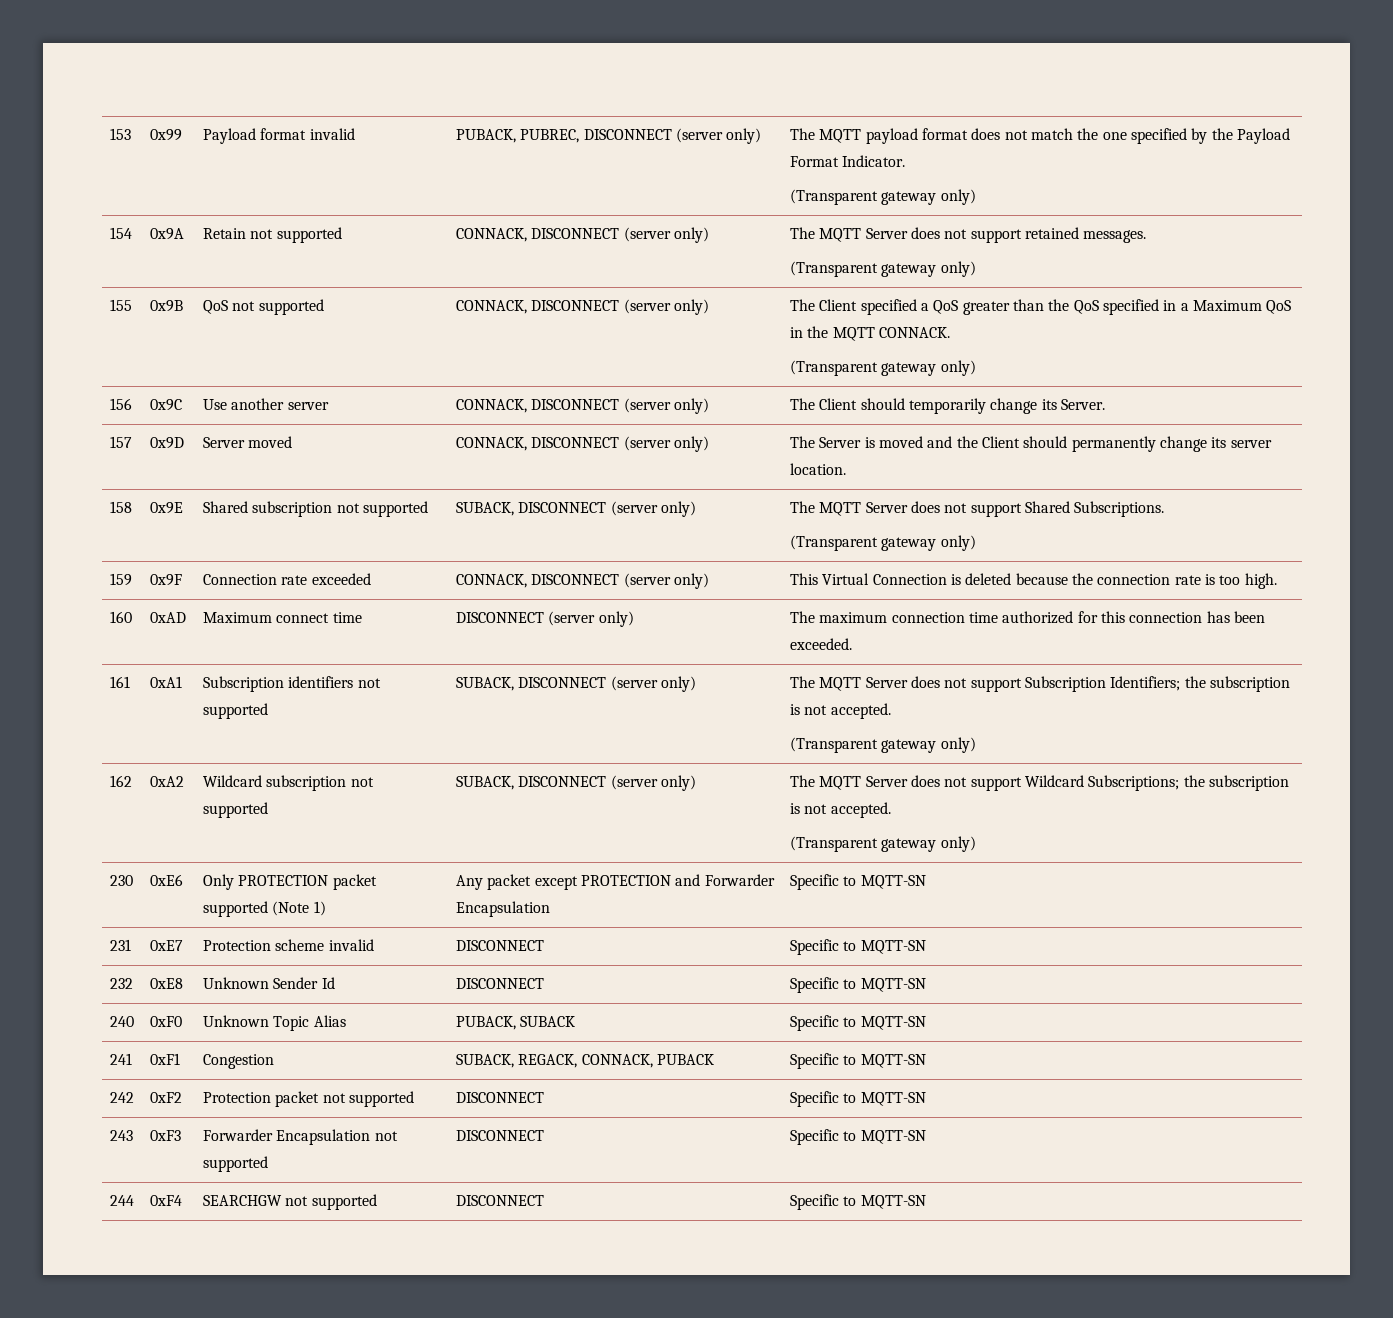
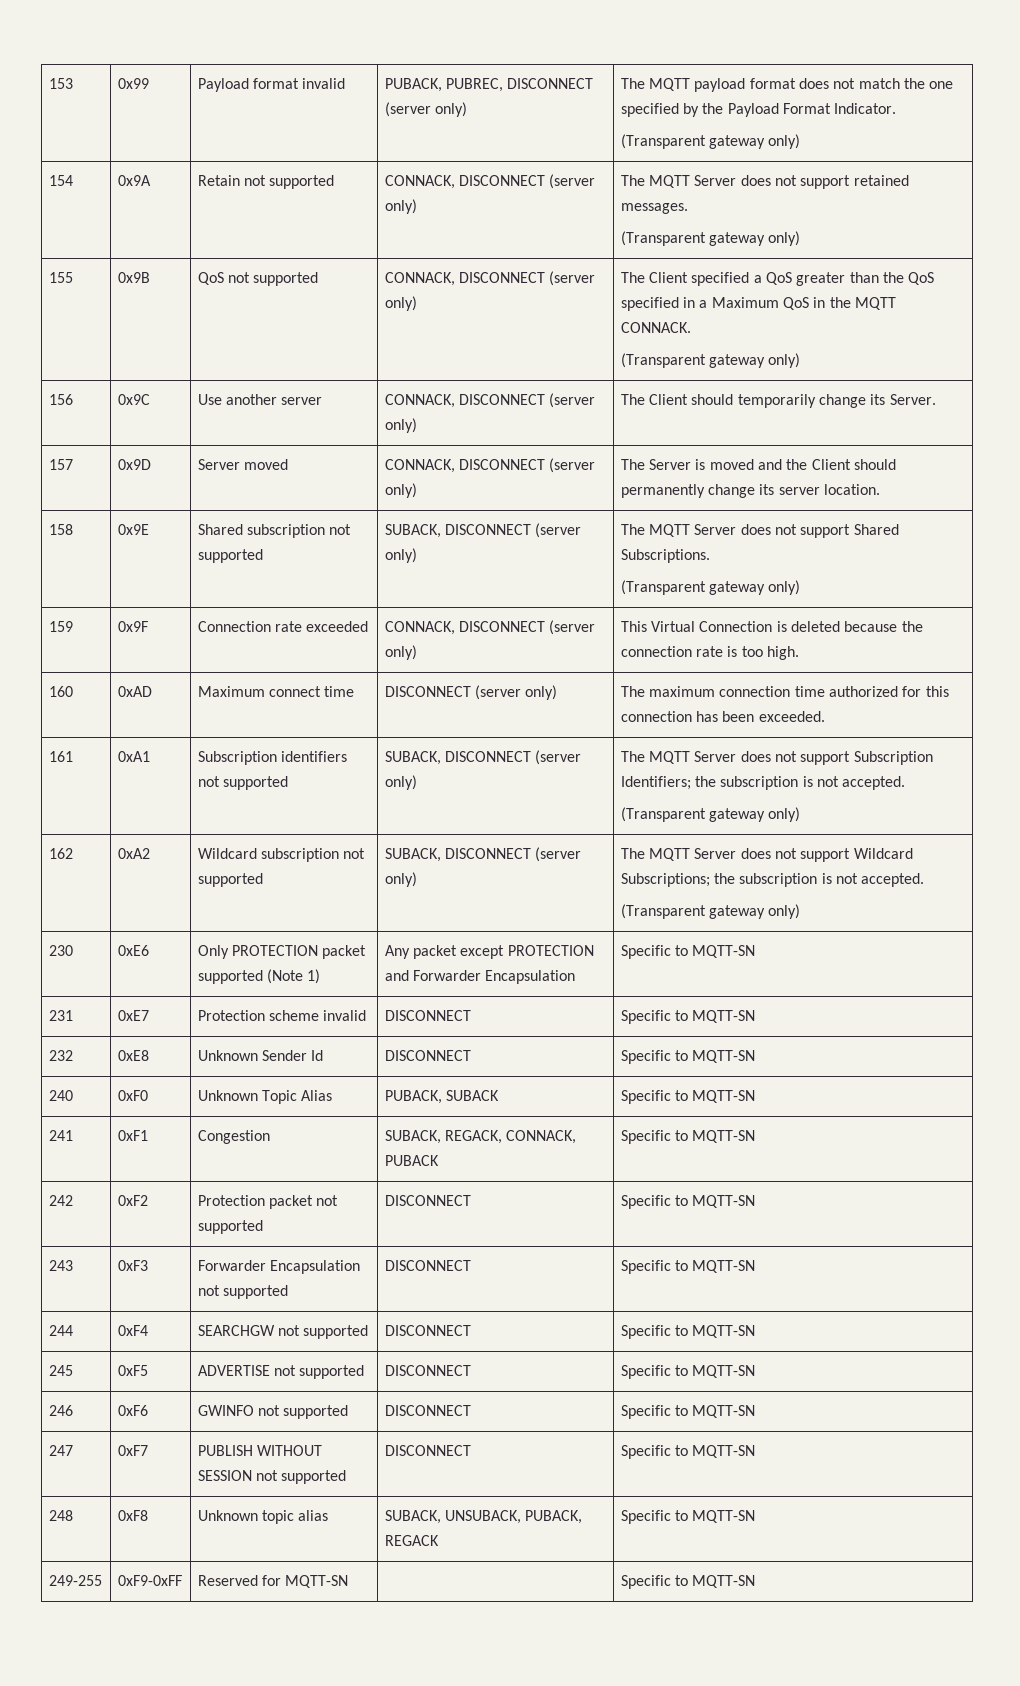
+ 245 | 0xF5 | ADVERTISE not supported | DISCONNECT | Specific to MQTT-SN
+ 246 | 0xF6 | GWINFO not supported | DISCONNECT | Specific to MQTT-SN
+ 247 | 0xF7 | PUBLISH WITHOUT SESSION not supported | DISCONNECT | Specific to MQTT-SN
+ 248 | 0xF8 | Unknown topic alias | SUBACK, UNSUBACK, PUBACK, REGACK | Specific to MQTT-SN
+ 249-255 | 0xF9-0xFF | Reserved for MQTT-SN | | Specific to MQTT-SN

